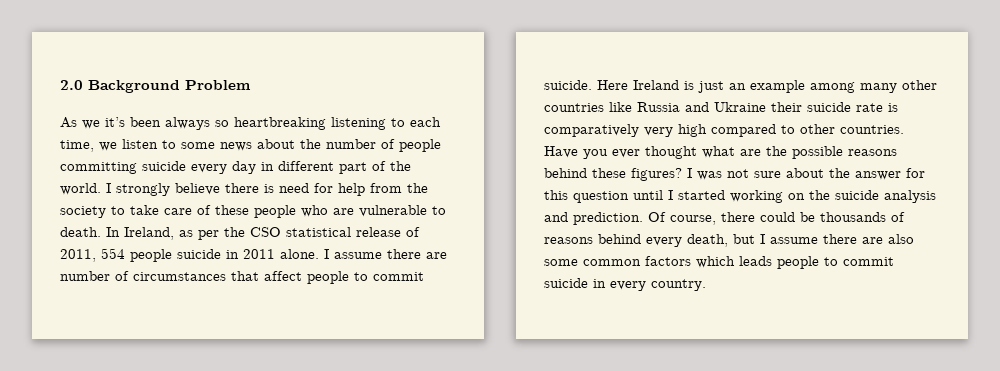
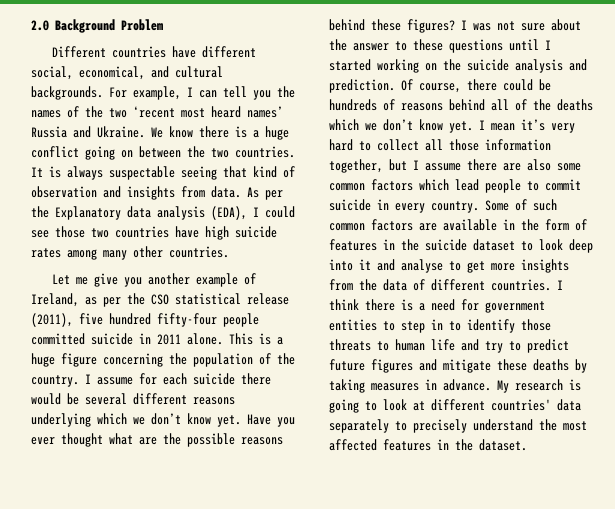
- As we it’s been always so heartbreaking listening to each time, we listen to some news about the number of people committing suicide every day in different part of the world. I strongly believe there is need for help from the society to take care of these people who are vulnerable to death. In Ireland, as per the CSO statistical release of 2011, 554 people suicide in 2011 alone. I assume there are number of circumstances that affect people to commit suicide. Here Ireland is just an example among many other countries like Russia and Ukraine their suicide rate is comparatively very high compared to other countries.
+ Different countries have different social, economical, and cultural backgrounds. For example, I can tell you the names of the two ‘recent most heard names’ Russia and Ukraine. We know there is a huge conflict going on between the two countries. It is always suspectable seeing that kind of observation and insights from data. As per the Explanatory data analysis (EDA), I could see those two countries have high suicide rates among many other countries.
+ Let me give you another example of Ireland, as per the CSO statistical release (2011), five hundred fifty-four people committed suicide in 2011 alone. This is a huge figure concerning the population of the country. I assume for each suicide there would be several different reasons underlying which we don’t know yet.
- I was not sure about the answer for this question until I started working on the suicide analysis and prediction.
+ I was not sure about the answer to these questions until I started working on the suicide analysis and prediction.
- Of course, there could be thousands of reasons behind every death, but I assume there are also some common factors which leads people to commit suicide in every country.
+ Of course, there could be hundreds of reasons behind all of the deaths which we don’t know yet. I mean it’s very hard to collect all those information together, but I assume there are also some common factors which lead people to commit suicide in every country.
+ Some of such common factors are available in the form of features in the suicide dataset to look deep into it and analyse to get more insights from the data of different countries. I think there is a need for government entities to step in to identify those threats to human life and try to predict future figures and mitigate these deaths by taking measures in advance. My research is going to look at different countries' data separately to precisely understand the most affected features in the dataset.

